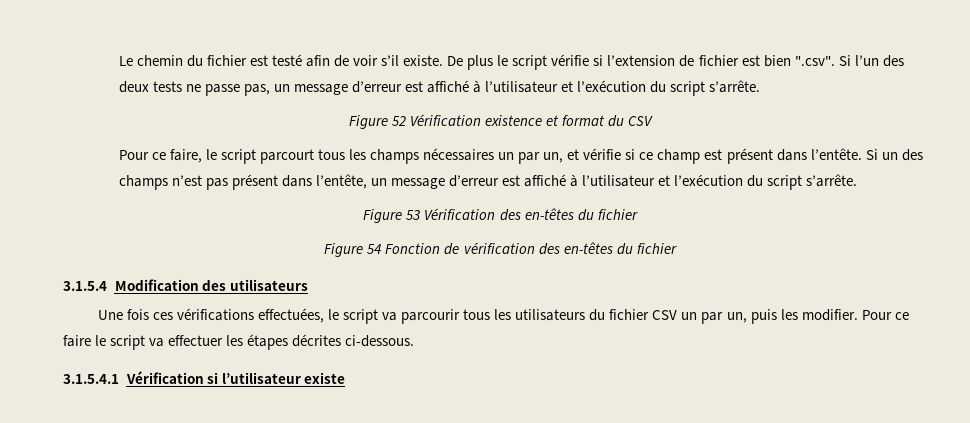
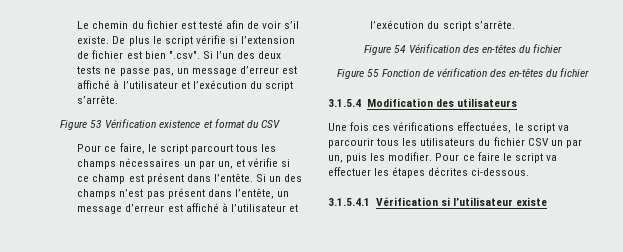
- Figure 52 Vérification existence et format du CSV
+ Figure 53 Vérification existence et format du CSV
- Figure 53 Vérification des en-têtes du fichier
+ Figure 54 Vérification des en-têtes du fichier
- Figure 54 Fonction de vérification des en-têtes du fichier
+ Figure 55 Fonction de vérification des en-têtes du fichier

